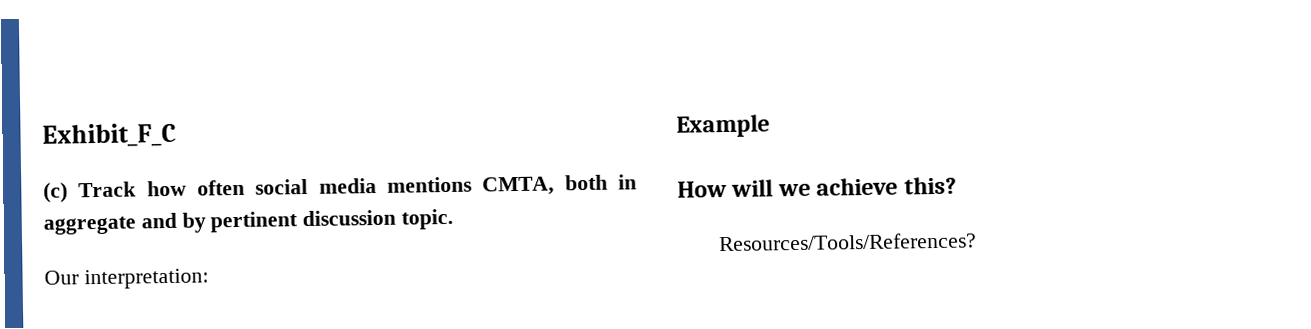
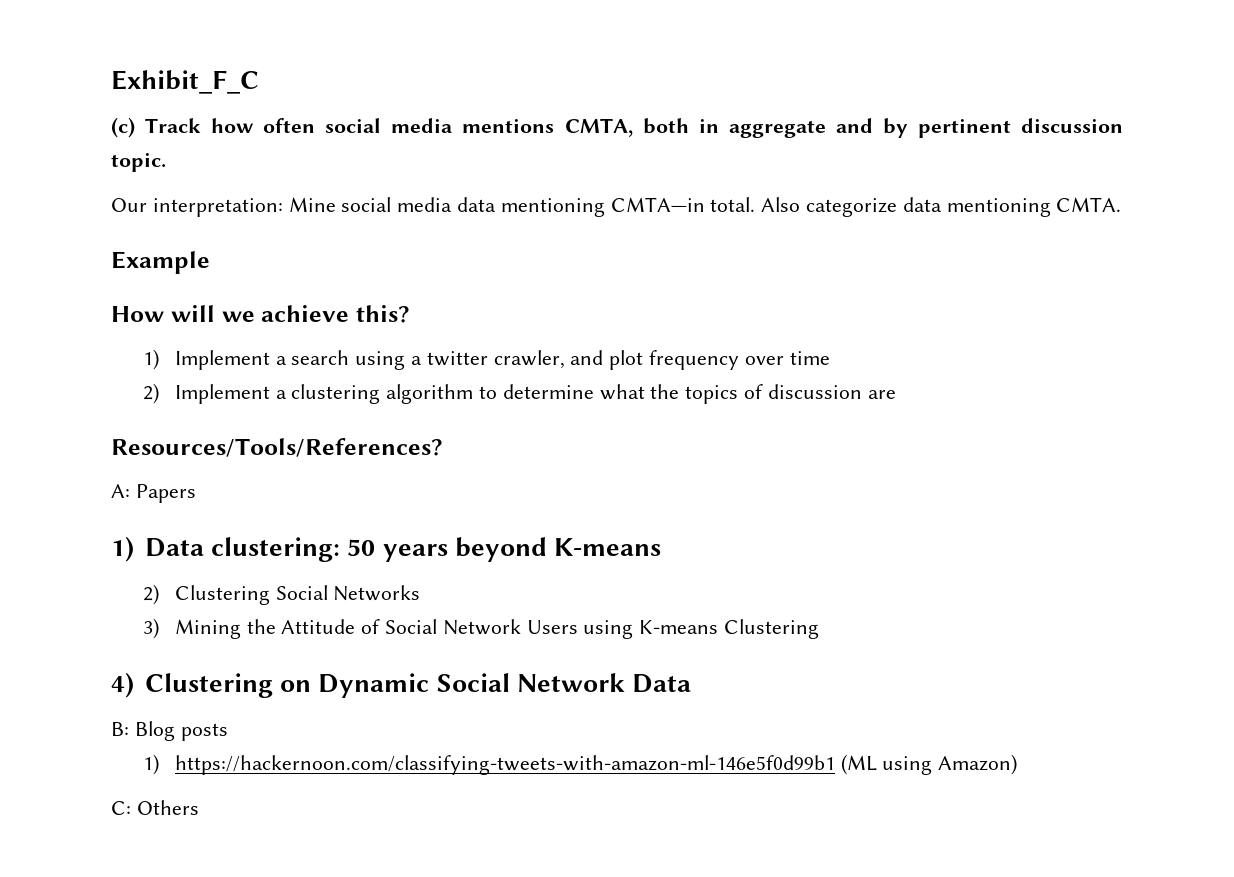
- Our interpretation:
+ Our interpretation: Mine social media data mentioning CMTA—in total. Also categorize data mentioning CMTA.
+ 1) Implement a search using a twitter crawler, and plot frequency over time
+ 2) Implement a clustering algorithm to determine what the topics of discussion are
  Resources/Tools/References?
+ A: Papers
+ 1) Data clustering: 50 years beyond K-means
+ 2) Clustering Social Networks
+ 3) Mining the Attitude of Social Network Users using K-means Clustering
+ 4) Clustering on Dynamic Social Network Data
+ B: Blog posts
+ 1) https://hackernoon.com/classifying-tweets-with-amazon-ml-146e5f0d99b1 (ML using Amazon)
+ C: Others

